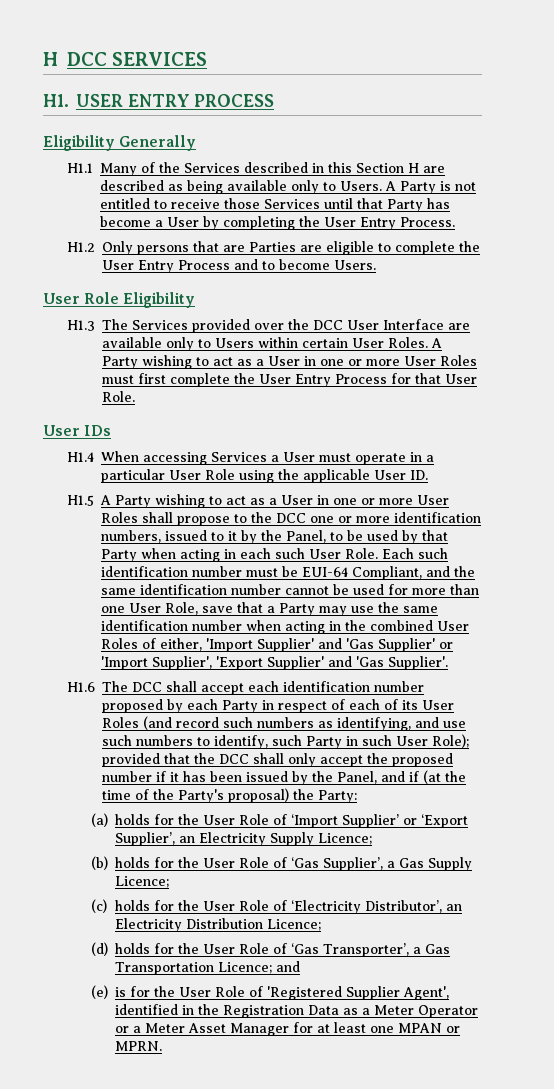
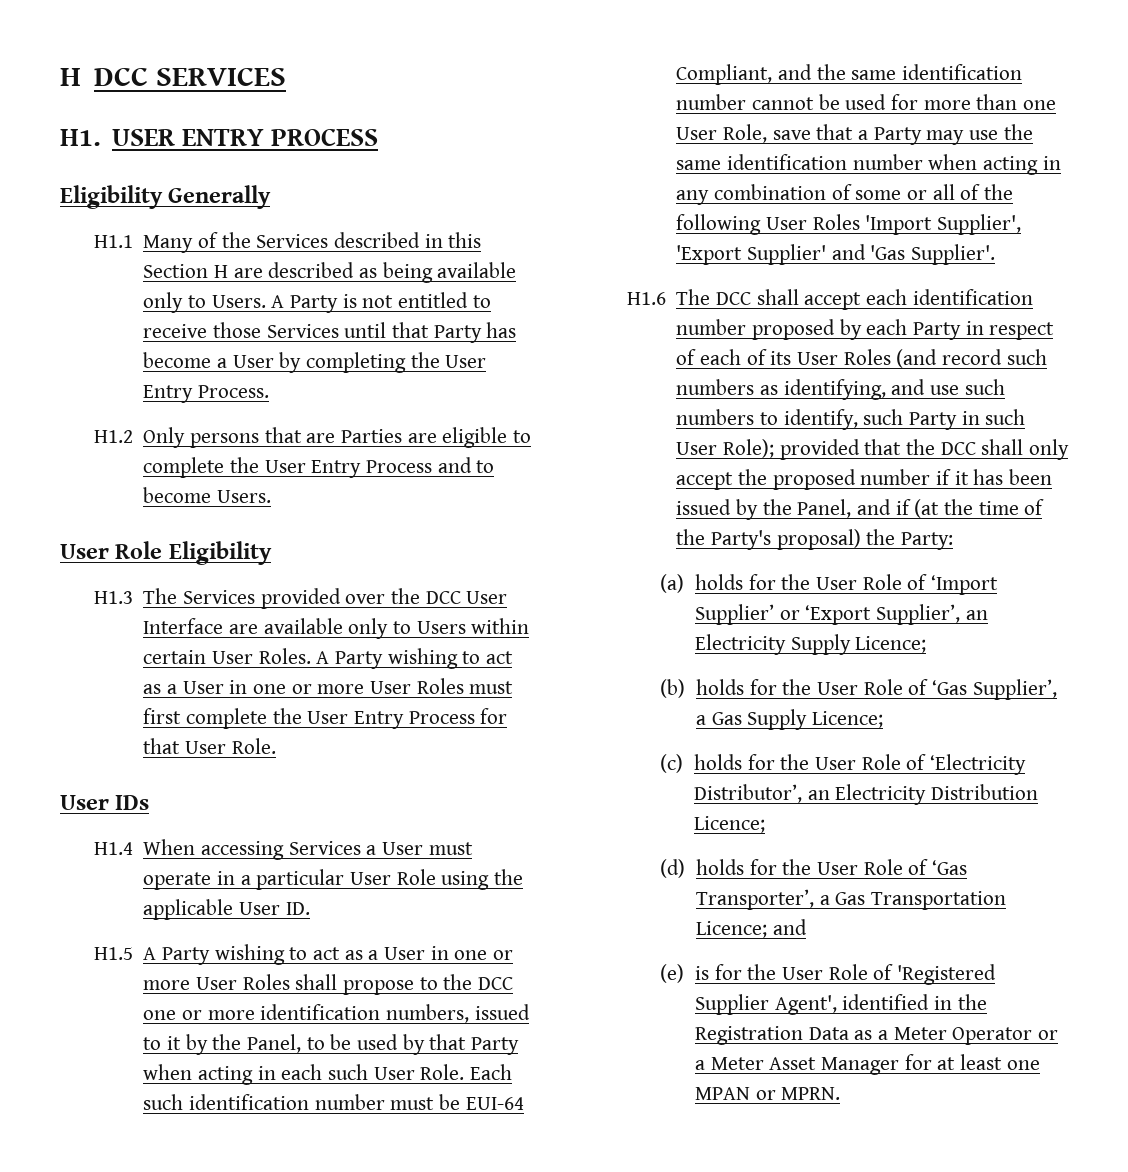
- Each such identification number must be EUI-64 Compliant, and the same identification number cannot be used for more than one User Role, save that a Party may use the same identification number when acting in the combined User Roles of either, 'Import Supplier' and 'Gas Supplier' or 'Import Supplier', 'Export Supplier' and 'Gas Supplier'.
+ Each such identification number must be EUI-64 Compliant, and the same identification number cannot be used for more than one User Role, save that a Party may use the same identification number when acting in any combination of some or all of the following User Roles 'Import Supplier', 'Export Supplier' and 'Gas Supplier'.

